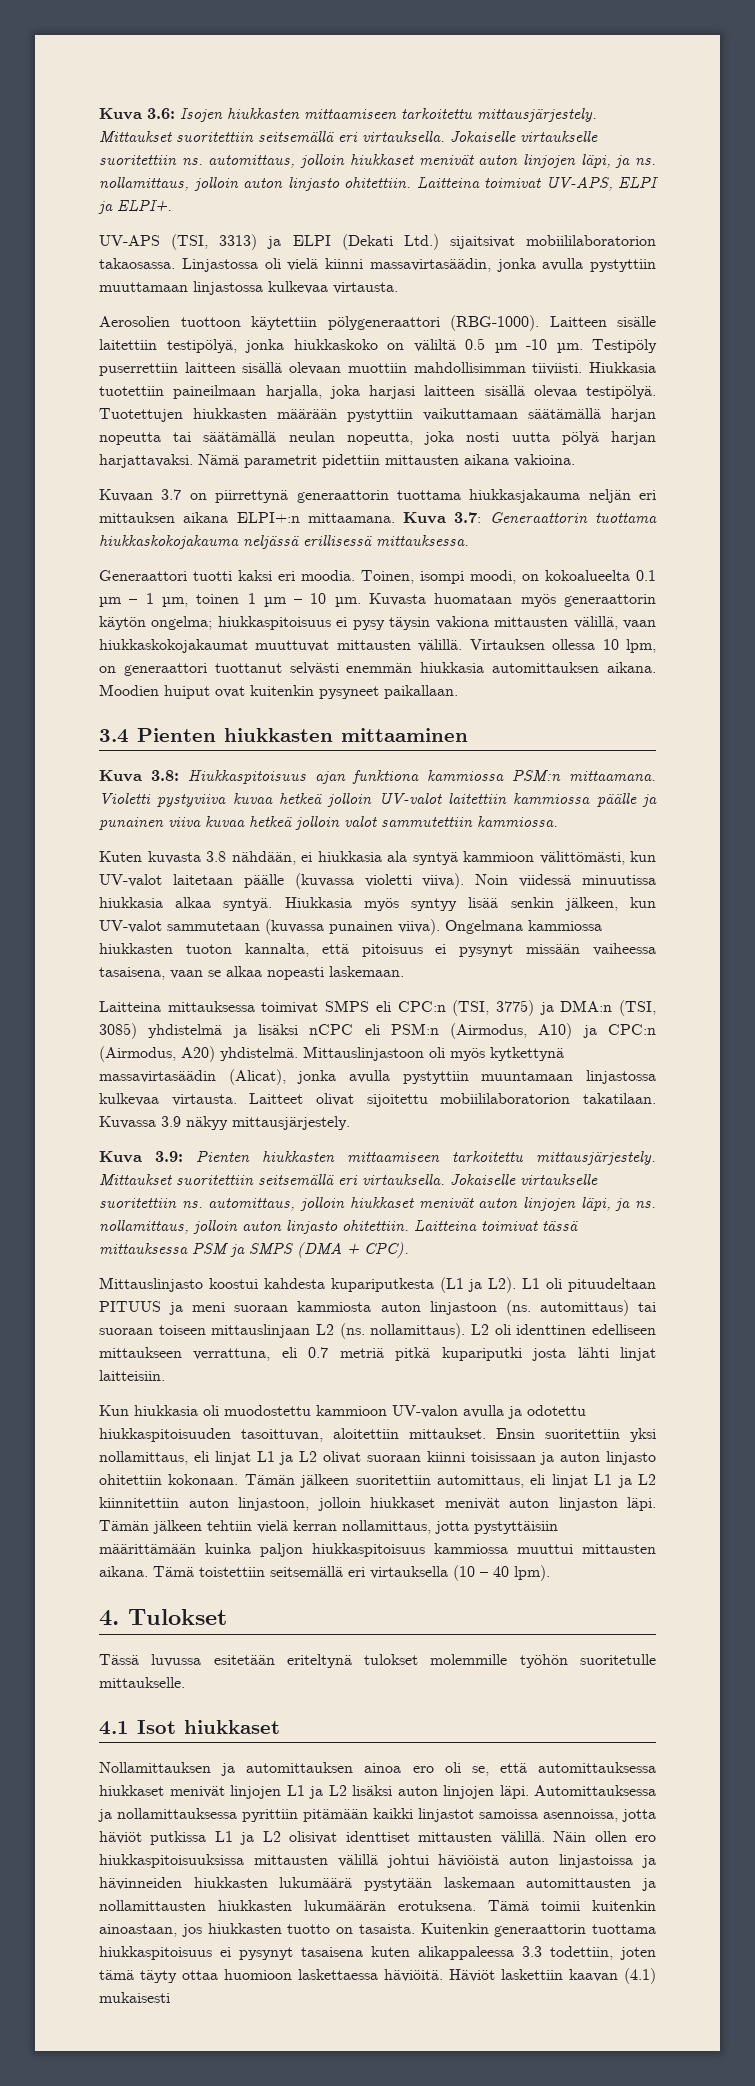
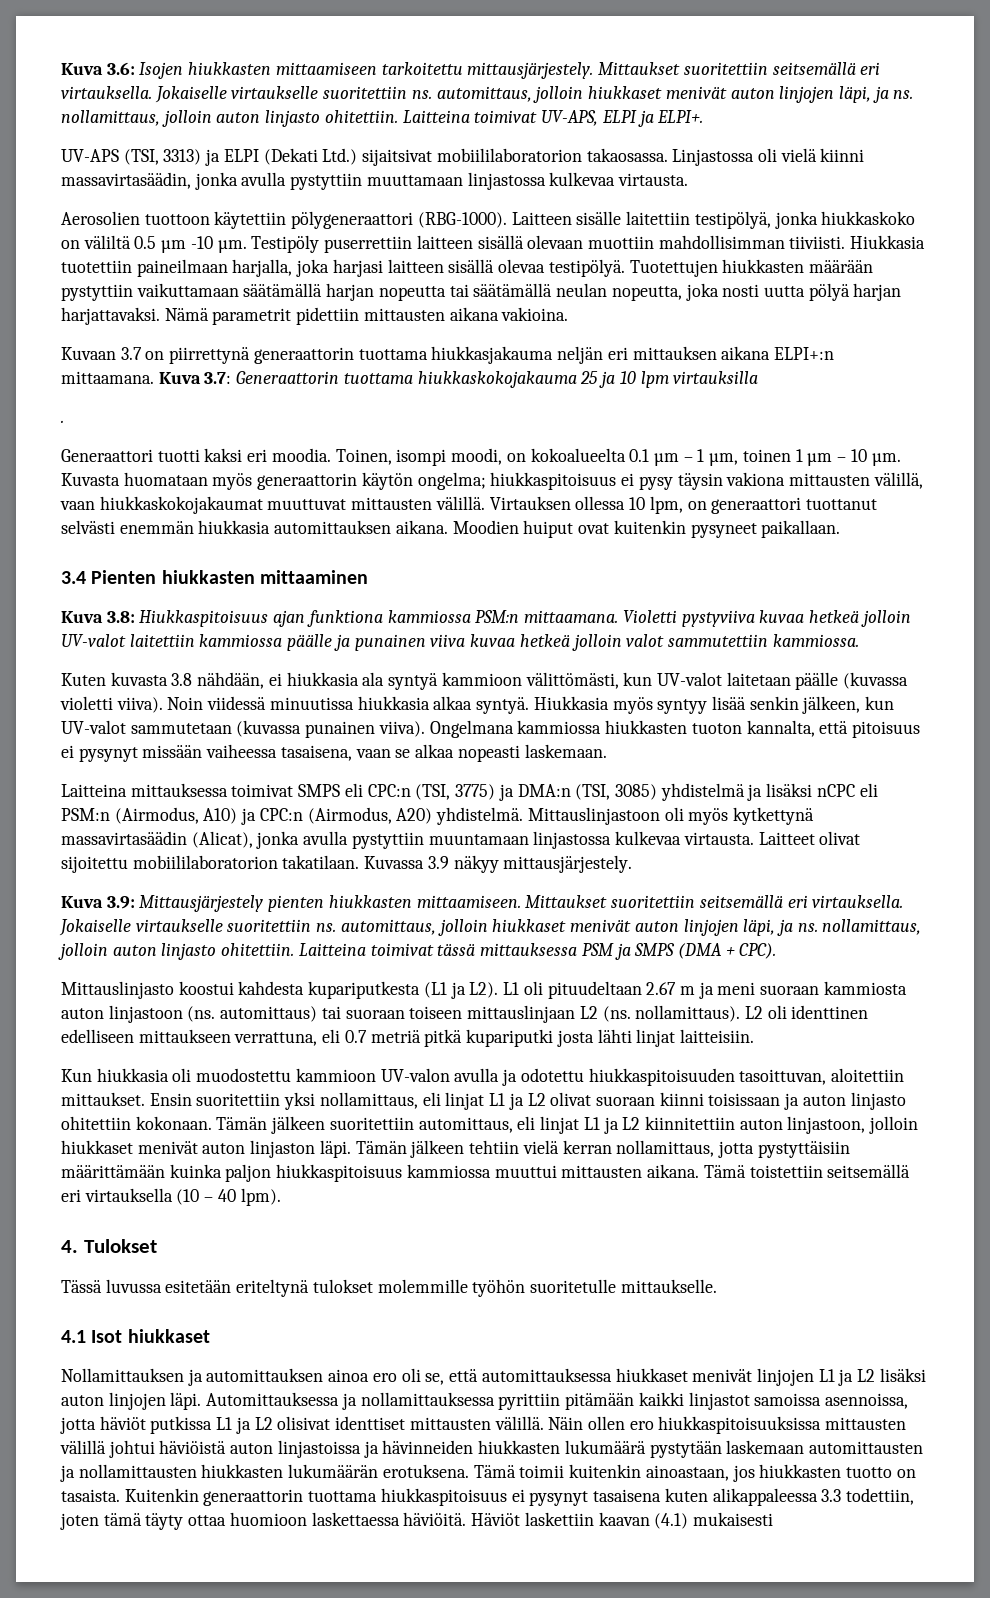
- Kuva 3.7: Generaattorin tuottama hiukkaskokojakauma neljässä erillisessä mittauksessa.
+ Kuva 3.7: Generaattorin tuottama hiukkaskokojakauma 25 ja 10 lpm virtauksilla
+ .
- Kuva 3.9: Pienten hiukkasten mittaamiseen tarkoitettu mittausjärjestely.
+ Kuva 3.9: Mittausjärjestely pienten hiukkasten mittaamiseen.
- Mittauslinjasto koostui kahdesta kupariputkesta (L1 ja L2). L1 oli pituudeltaan PITUUS ja meni suoraan kammiosta auton linjastoon (ns. automittaus) tai suoraan toiseen mittauslinjaan L2 (ns. nollamittaus).
+ Mittauslinjasto koostui kahdesta kupariputkesta (L1 ja L2). L1 oli pituudeltaan 2.67 m ja meni suoraan kammiosta auton linjastoon (ns. automittaus) tai suoraan toiseen mittauslinjaan L2 (ns. nollamittaus).

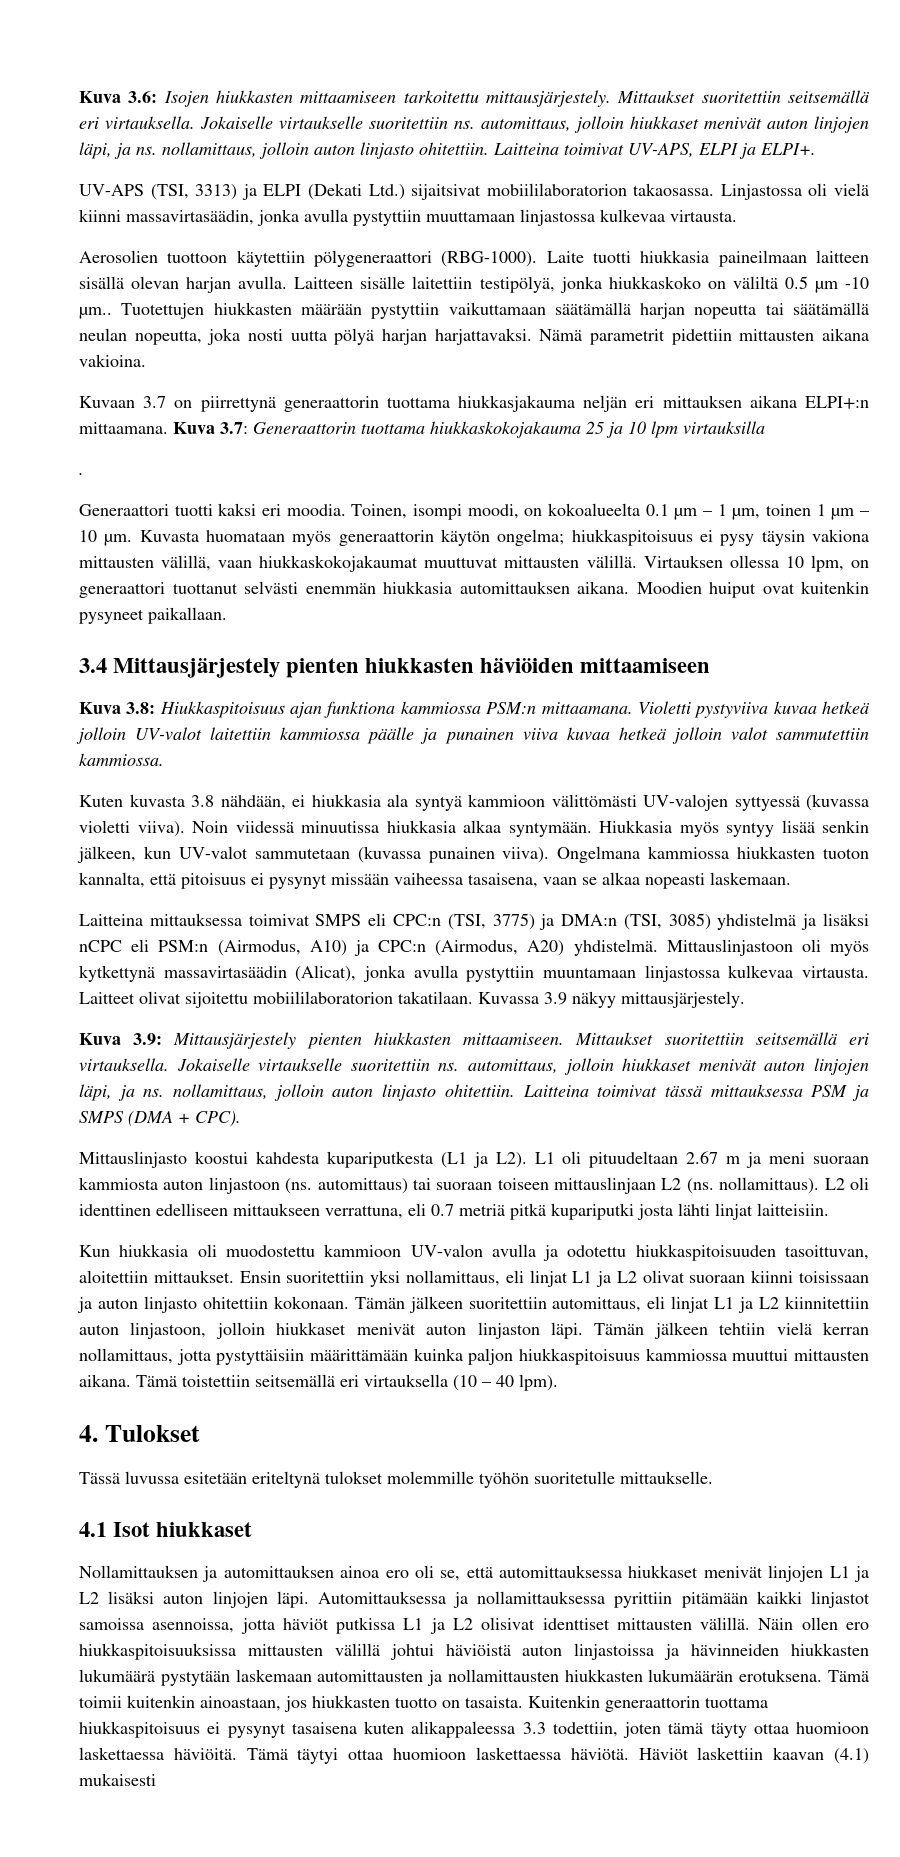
+ Laite tuotti hiukkasia paineilmaan laitteen sisällä olevan harjan avulla.
- Laitteen sisälle laitettiin testipölyä, jonka hiukkaskoko on väliltä 0.5 µm -10 µm. Testipöly puserrettiin laitteen sisällä olevaan muottiin mahdollisimman tiiviisti. Hiukkasia tuotettiin paineilmaan harjalla, joka harjasi laitteen sisällä olevaa testipölyä.
+ Laitteen sisälle laitettiin testipölyä, jonka hiukkaskoko on väliltä 0.5 µm -10 µm..
- 3.4 Pienten hiukkasten mittaaminen
+ 3.4 Mittausjärjestely pienten hiukkasten häviöiden mittaamiseen
- Kuten kuvasta 3.8 nähdään, ei hiukkasia ala syntyä kammioon välittömästi, kun UV-valot laitetaan päälle (kuvassa violetti viiva).
+ Kuten kuvasta 3.8 nähdään, ei hiukkasia ala syntyä kammioon välittömästi UV-valojen syttyessä (kuvassa violetti viiva).
- Noin viidessä minuutissa hiukkasia alkaa syntyä.
+ Noin viidessä minuutissa hiukkasia alkaa syntymään.
+ Tämä täytyi ottaa huomioon laskettaessa häviötä.

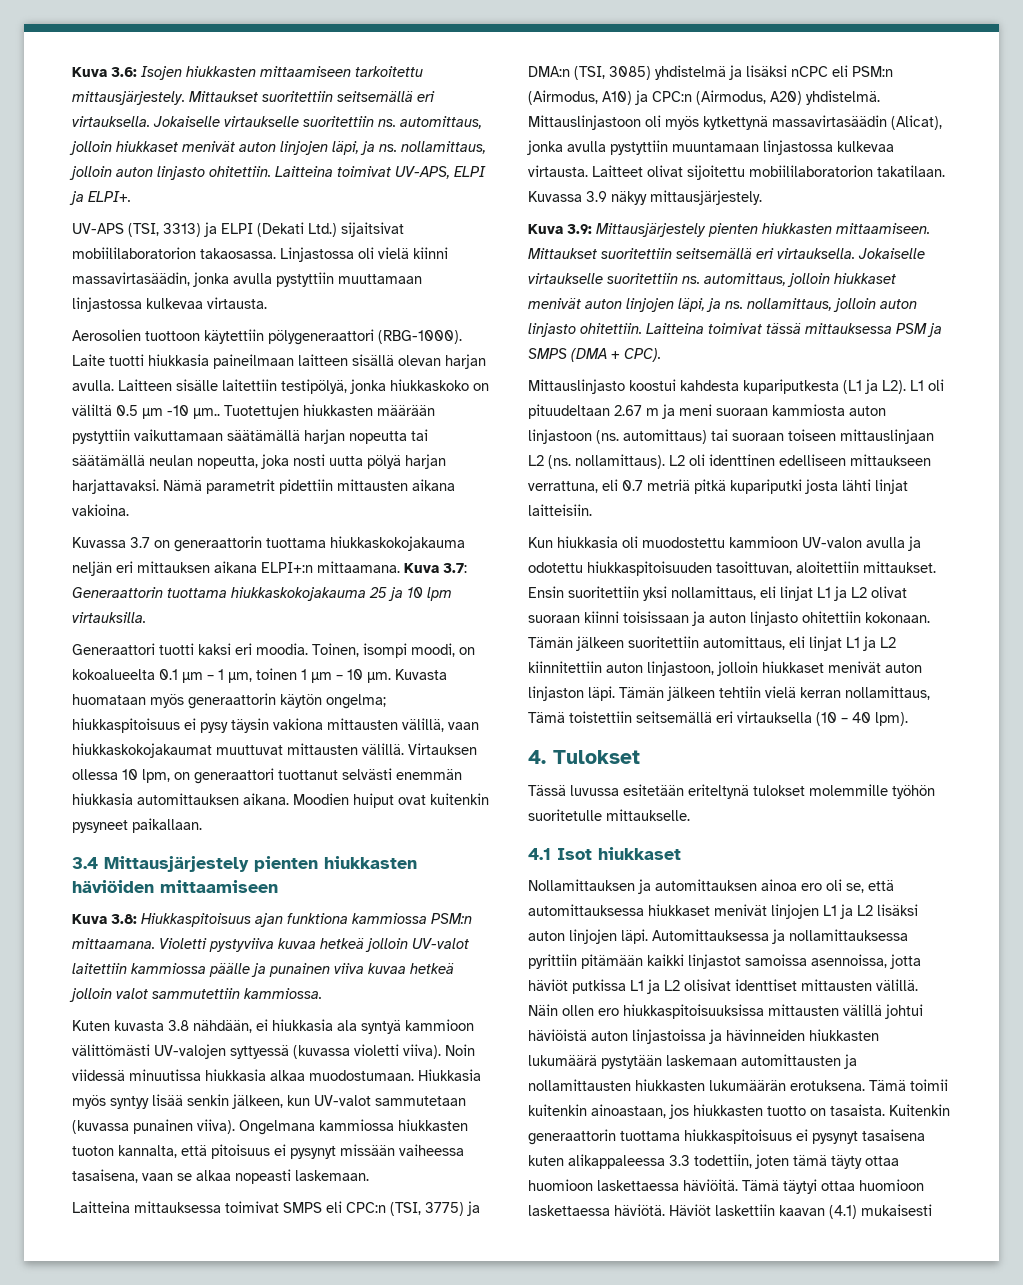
- Kuvaan 3.7 on piirrettynä generaattorin tuottama hiukkasjakauma neljän eri mittauksen aikana ELPI+:n mittaamana.
+ Kuvassa 3.7 on generaattorin tuottama hiukkaskokojakauma neljän eri mittauksen aikana ELPI+:n mittaamana.
- Kuva 3.7: Generaattorin tuottama hiukkaskokojakauma 25 ja 10 lpm virtauksilla
- .
+ Kuva 3.7: Generaattorin tuottama hiukkaskokojakauma 25 ja 10 lpm virtauksilla.
- Noin viidessä minuutissa hiukkasia alkaa syntymään.
+ Noin viidessä minuutissa hiukkasia alkaa muodostumaan.
- Tämän jälkeen tehtiin vielä kerran nollamittaus, jotta pystyttäisiin määrittämään kuinka paljon hiukkaspitoisuus kammiossa muuttui mittausten aikana. Tämä toistettiin seitsemällä eri virtauksella (10 – 40 lpm).
+ Tämän jälkeen tehtiin vielä kerran nollamittaus, Tämä toistettiin seitsemällä eri virtauksella (10 – 40 lpm).

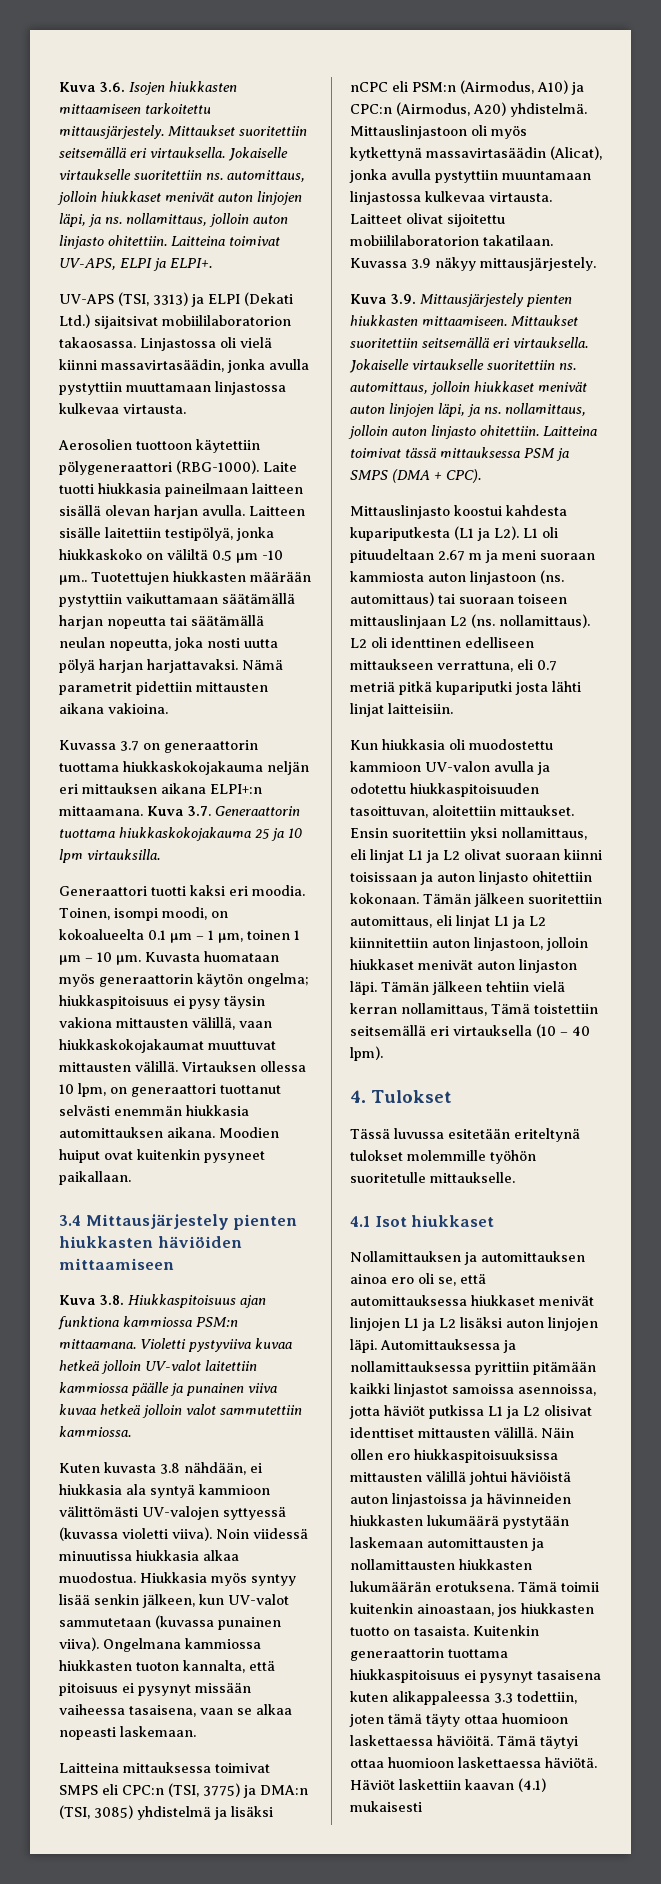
- Kuva 3.6: Isojen hiukkasten mittaamiseen tarkoitettu mittausjärjestely.
+ Kuva 3.6. Isojen hiukkasten mittaamiseen tarkoitettu mittausjärjestely.
- Kuva 3.7: Generaattorin tuottama hiukkaskokojakauma 25 ja 10 lpm virtauksilla.
+ Kuva 3.7. Generaattorin tuottama hiukkaskokojakauma 25 ja 10 lpm virtauksilla.
- Kuva 3.8: Hiukkaspitoisuus ajan funktiona kammiossa PSM:n mittaamana.
+ Kuva 3.8. Hiukkaspitoisuus ajan funktiona kammiossa PSM:n mittaamana.
- Noin viidessä minuutissa hiukkasia alkaa muodostumaan.
+ Noin viidessä minuutissa hiukkasia alkaa muodostua.
- Kuva 3.9: Mittausjärjestely pienten hiukkasten mittaamiseen.
+ Kuva 3.9. Mittausjärjestely pienten hiukkasten mittaamiseen.

